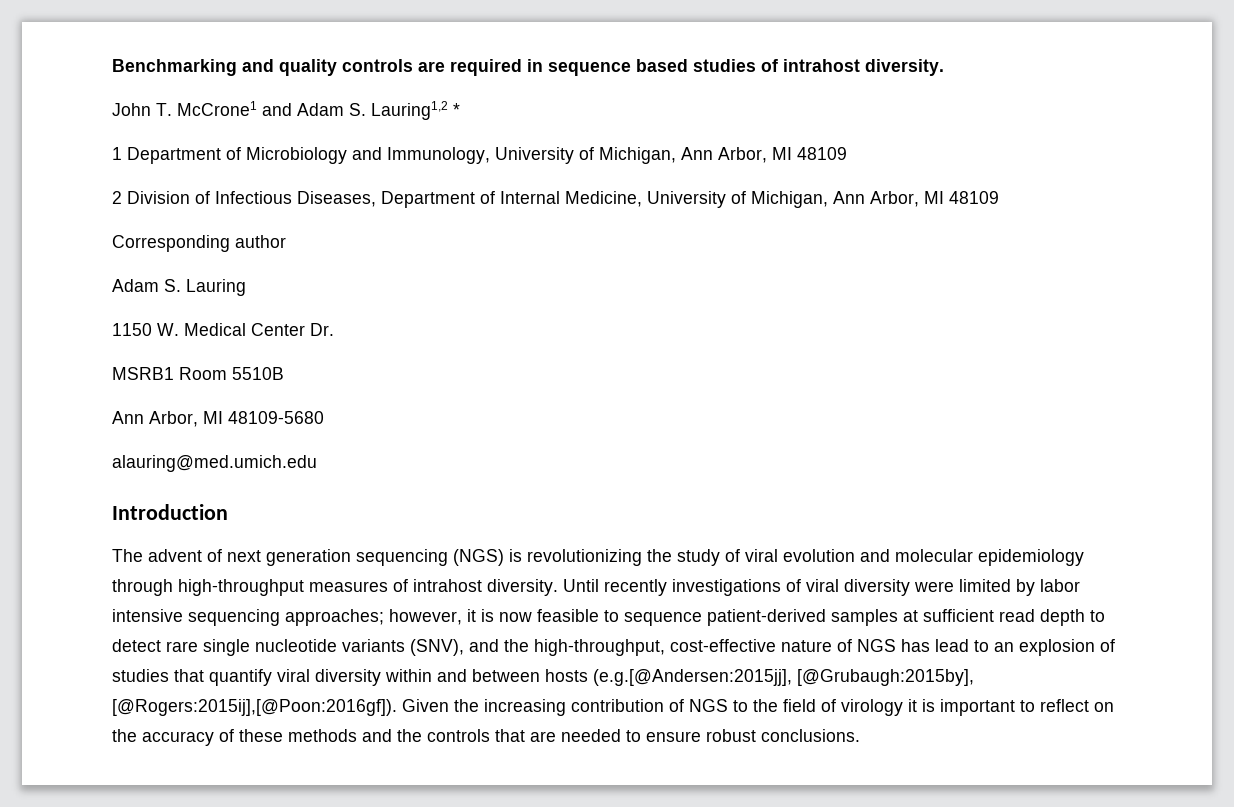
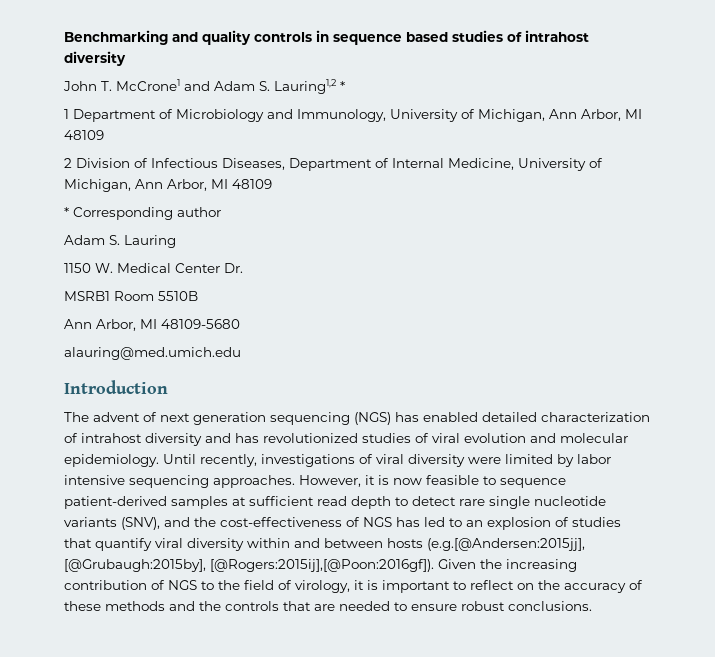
- Benchmarking and quality controls are required in sequence based studies of intrahost diversity.
+ Benchmarking and quality controls in sequence based studies of intrahost diversity
- Corresponding author
+ * Corresponding author
- The advent of next generation sequencing (NGS) is revolutionizing the study of viral evolution and molecular epidemiology through high-throughput measures of intrahost diversity. Until recently investigations of viral diversity were limited by labor intensive sequencing approaches; however, it is now feasible to sequence patient-derived samples at sufficient read depth to detect rare single nucleotide variants (SNV), and the high-throughput, cost-effective nature of NGS has lead to an explosion of studies that quantify viral diversity within and between hosts (e.g.[@Andersen:2015jj], [@Grubaugh:2015by], [@Rogers:2015ij],[@Poon:2016gf]).
+ The advent of next generation sequencing (NGS) has enabled detailed characterization of intrahost diversity and has revolutionized studies of viral evolution and molecular epidemiology. Until recently, investigations of viral diversity were limited by labor intensive sequencing approaches. However, it is now feasible to sequence patient-derived samples at sufficient read depth to detect rare single nucleotide variants (SNV), and the cost-effectiveness of NGS has led to an explosion of studies that quantify viral diversity within and between hosts (e.g.[@Andersen:2015jj], [@Grubaugh:2015by], [@Rogers:2015ij],[@Poon:2016gf]).
- Given the increasing contribution of NGS to the field of virology it is important to reflect on the accuracy of these methods and the controls that are needed to ensure robust conclusions.
+ Given the increasing contribution of NGS to the field of virology, it is important to reflect on the accuracy of these methods and the controls that are needed to ensure robust conclusions.

